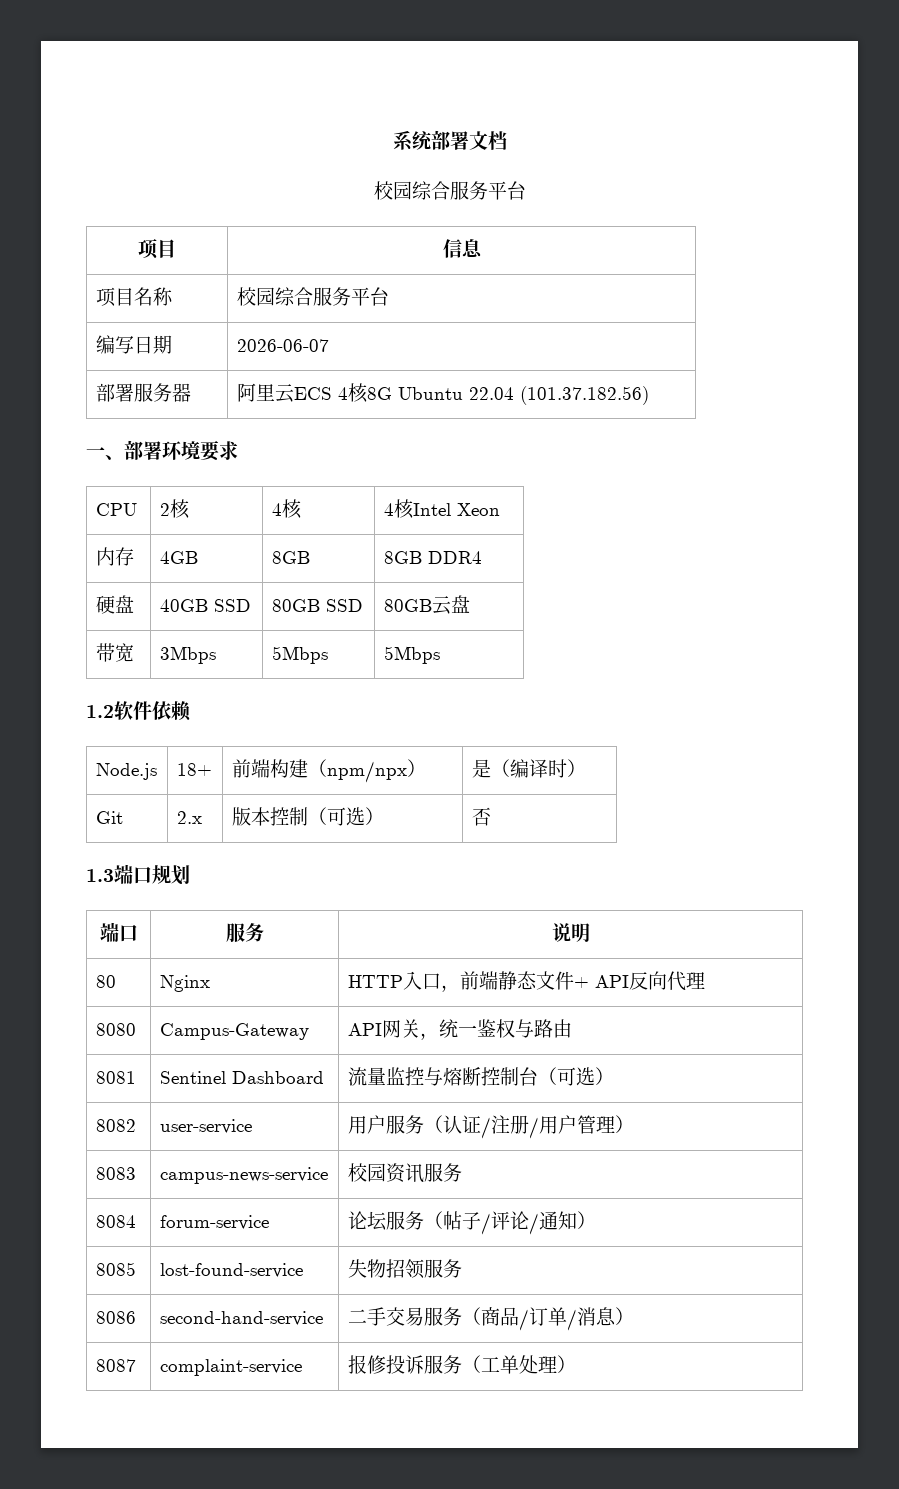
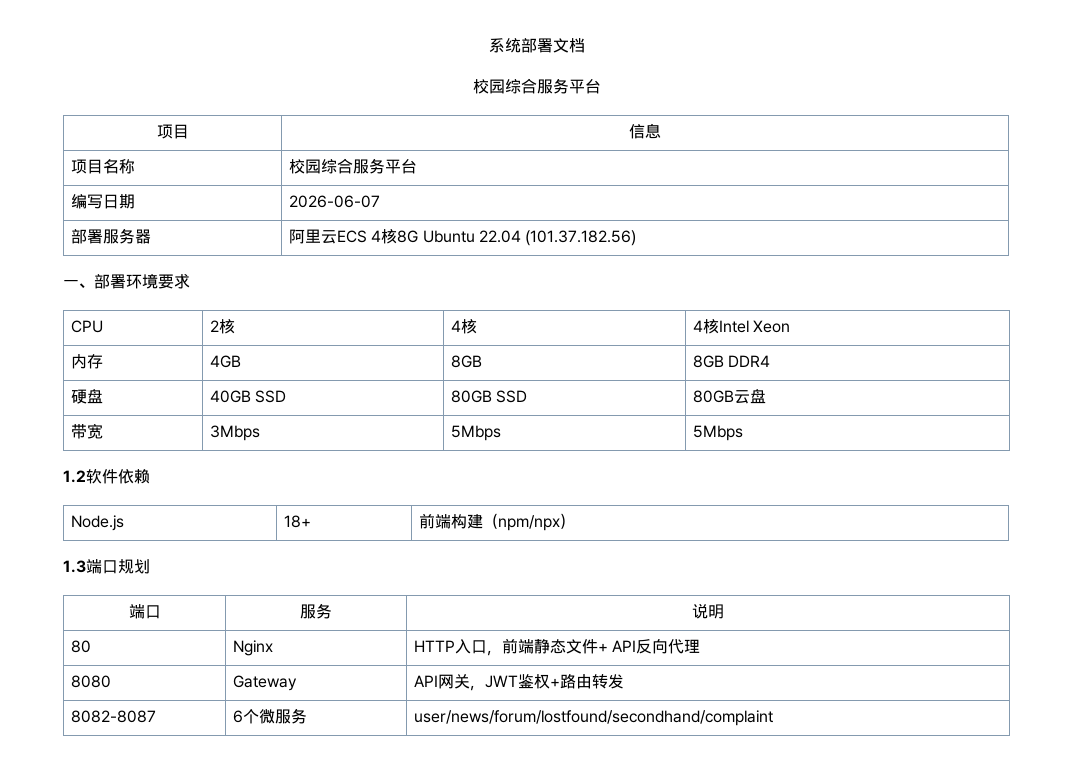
- Node.js | 18+ | 前端构建（npm/npx） | 是（编译时）
- Git | 2.x | 版本控制（可选） | 否
+ Node.js | 18+ | 前端构建（npm/npx）
- 8080 | Campus-Gateway | API网关，统一鉴权与路由
- 8081 | Sentinel Dashboard | 流量监控与熔断控制台（可选）
- 8082 | user-service | 用户服务（认证/注册/用户管理）
- 8083 | campus-news-service | 校园资讯服务
- 8084 | forum-service | 论坛服务（帖子/评论/通知）
- 8085 | lost-found-service | 失物招领服务
- 8086 | second-hand-service | 二手交易服务（商品/订单/消息）
- 8087 | complaint-service | 报修投诉服务（工单处理）
+ 8080 | Gateway | API网关，JWT鉴权+路由转发
+ 8082-8087 | 6个微服务 | user/news/forum/lostfound/secondhand/complaint

